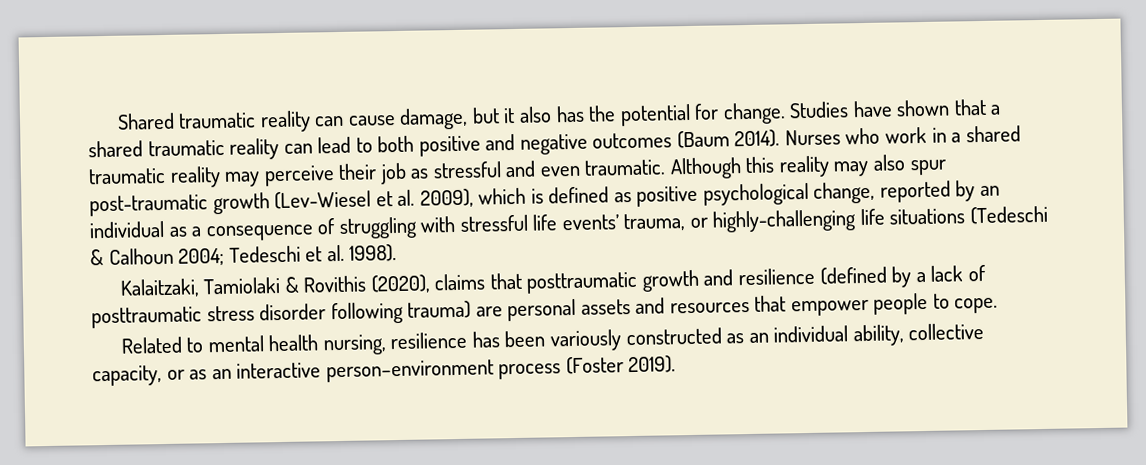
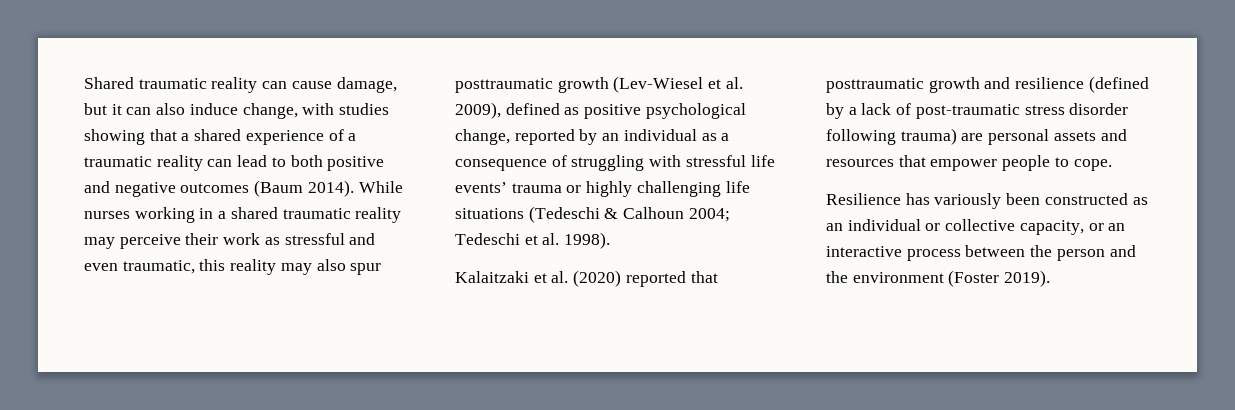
- Shared traumatic reality can cause damage, but it also has the potential for change. Studies have shown that a shared traumatic reality can lead to both positive and negative outcomes (Baum 2014).
+ Shared traumatic reality can cause damage, but it can also induce change, with studies showing that a shared experience of a traumatic reality can lead to both positive and negative outcomes (Baum 2014).
- Nurses who work in a shared traumatic reality may perceive their job as stressful and even traumatic. Although this reality may also spur post-traumatic growth (Lev-Wiesel et al. 2009), which is defined as positive psychological change, reported by an individual as a consequence of struggling with stressful life events’ trauma, or highly-challenging life situations (Tedeschi & Calhoun 2004; Tedeschi et al. 1998).
+ While nurses working in a shared traumatic reality may perceive their work as stressful and even traumatic, this reality may also spur posttraumatic growth (Lev-Wiesel et al. 2009), defined as positive psychological change, reported by an individual as a consequence of struggling with stressful life events’ trauma or highly challenging life situations (Tedeschi & Calhoun 2004; Tedeschi et al. 1998).
- Kalaitzaki, Tamiolaki & Rovithis (2020), claims that posttraumatic growth and resilience (defined by a lack of posttraumatic stress disorder following trauma) are personal assets and resources that empower people to cope.
+ Kalaitzaki et al. (2020) reported that posttraumatic growth and resilience (defined by a lack of post-traumatic stress disorder following trauma) are personal assets and resources that empower people to cope.
- Related to mental health nursing, resilience has been variously constructed as an individual ability, collective capacity, or as an interactive person–environment process (Foster 2019).
+ Resilience has variously been constructed as an individual or collective capacity, or an interactive process between the person and the environment (Foster 2019).

